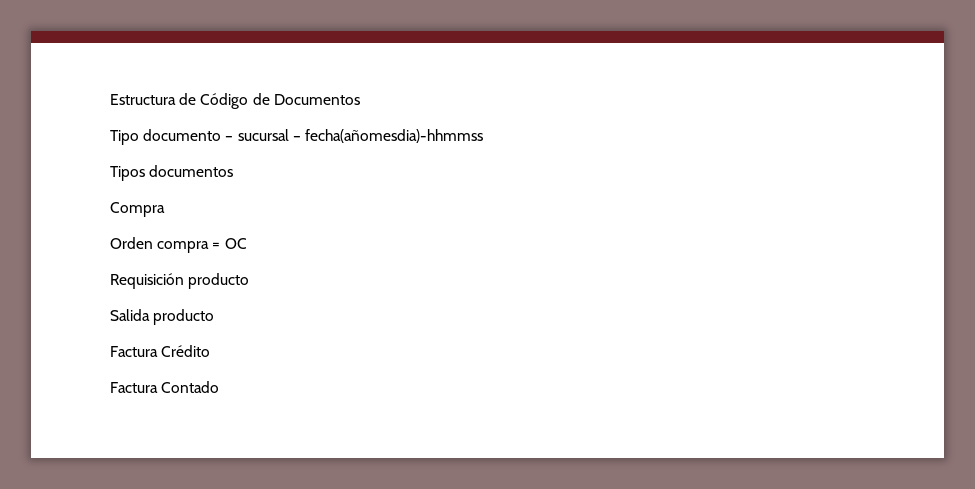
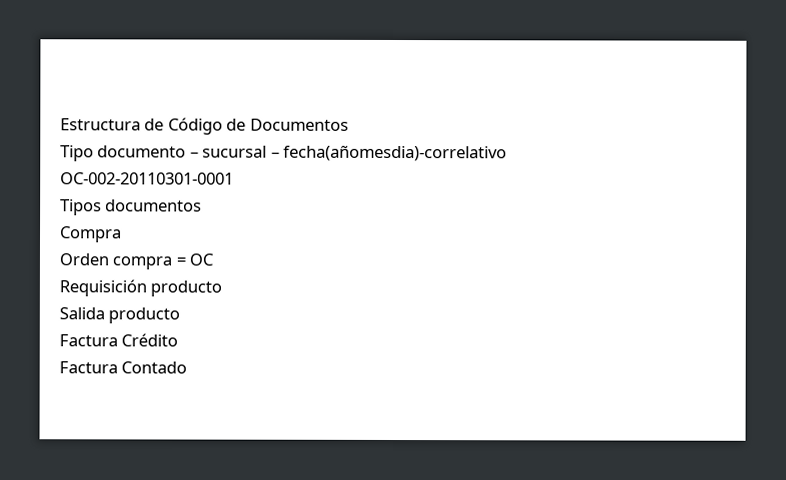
- Tipo documento – sucursal – fecha(añomesdia)-hhmmss
+ Tipo documento – sucursal – fecha(añomesdia)-correlativo
+ OC-002-20110301-0001

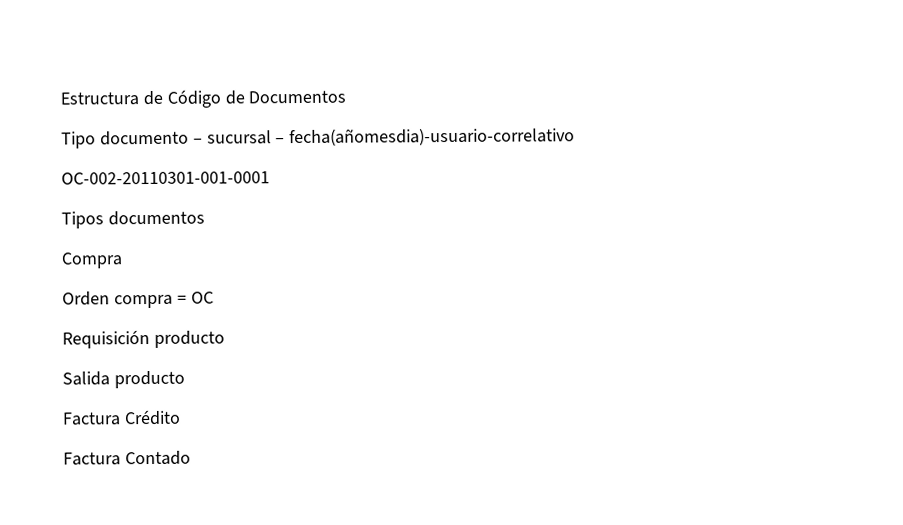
- Tipo documento – sucursal – fecha(añomesdia)-correlativo
- OC-002-20110301-0001
+ Tipo documento – sucursal – fecha(añomesdia)-usuario-correlativo
+ OC-002-20110301-001-0001

